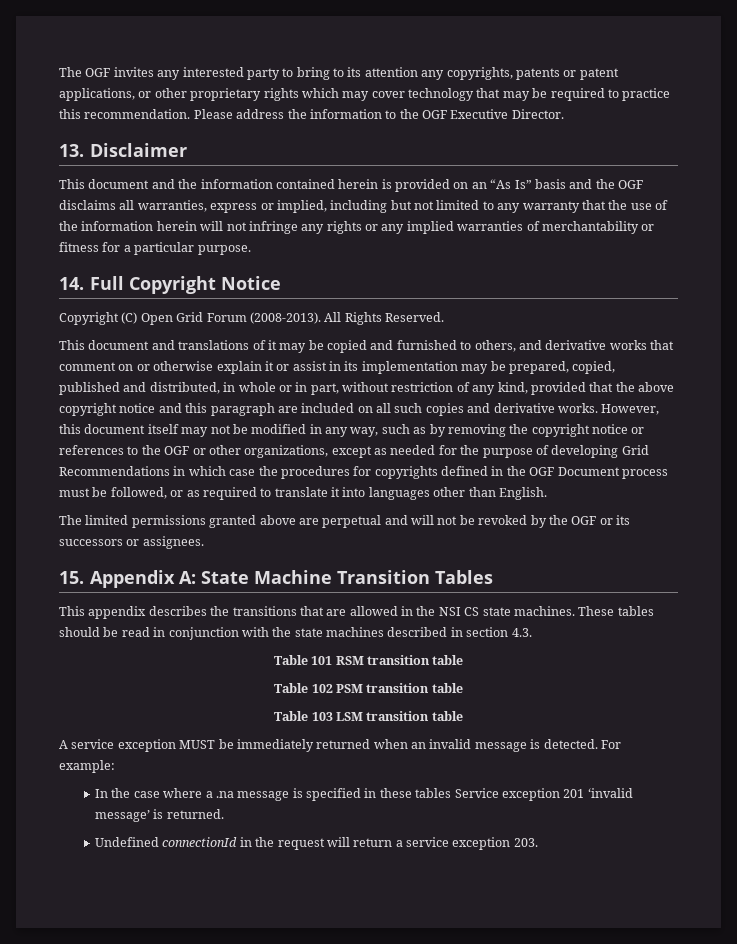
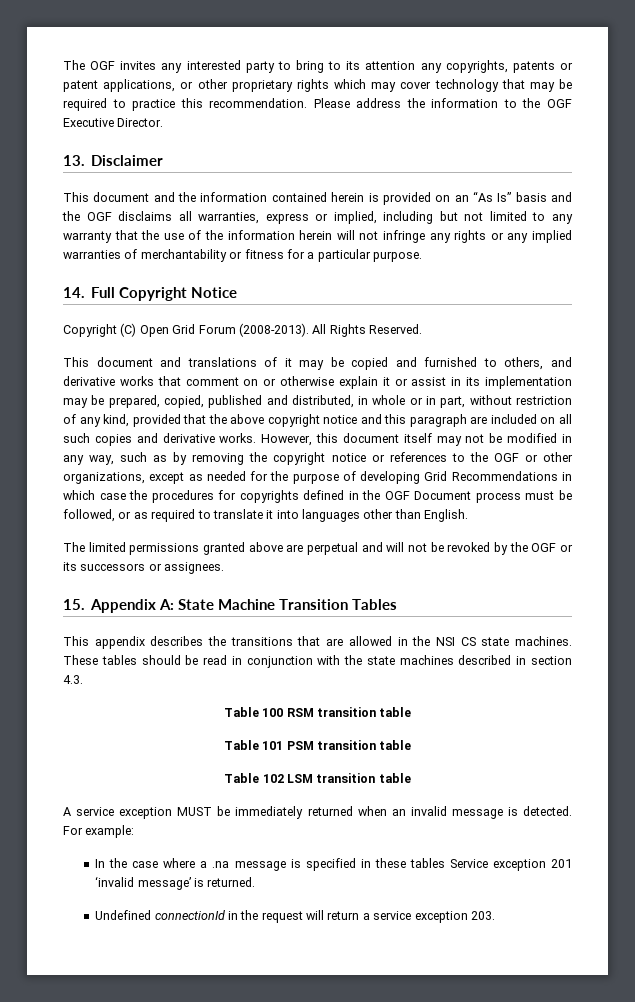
- Table 101 RSM transition table
+ Table 100 RSM transition table
- Table 102 PSM transition table
+ Table 101 PSM transition table
- Table 103 LSM transition table
+ Table 102 LSM transition table

